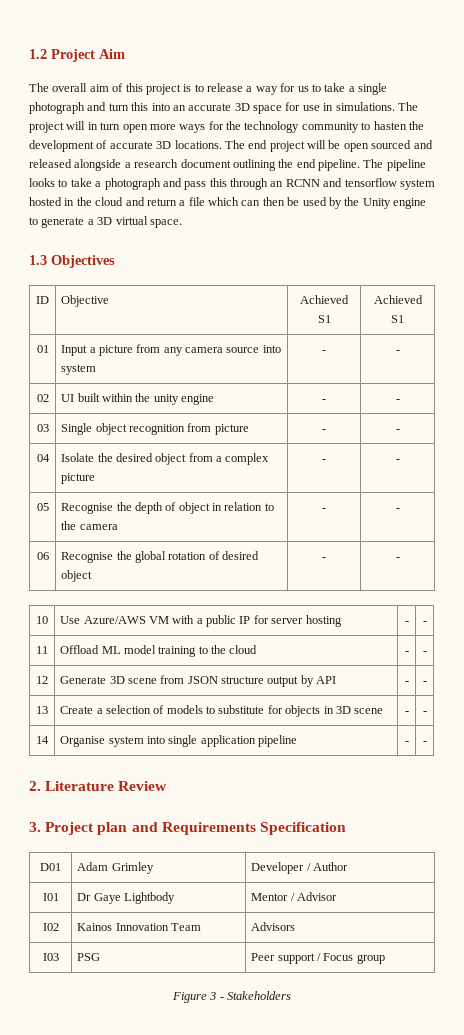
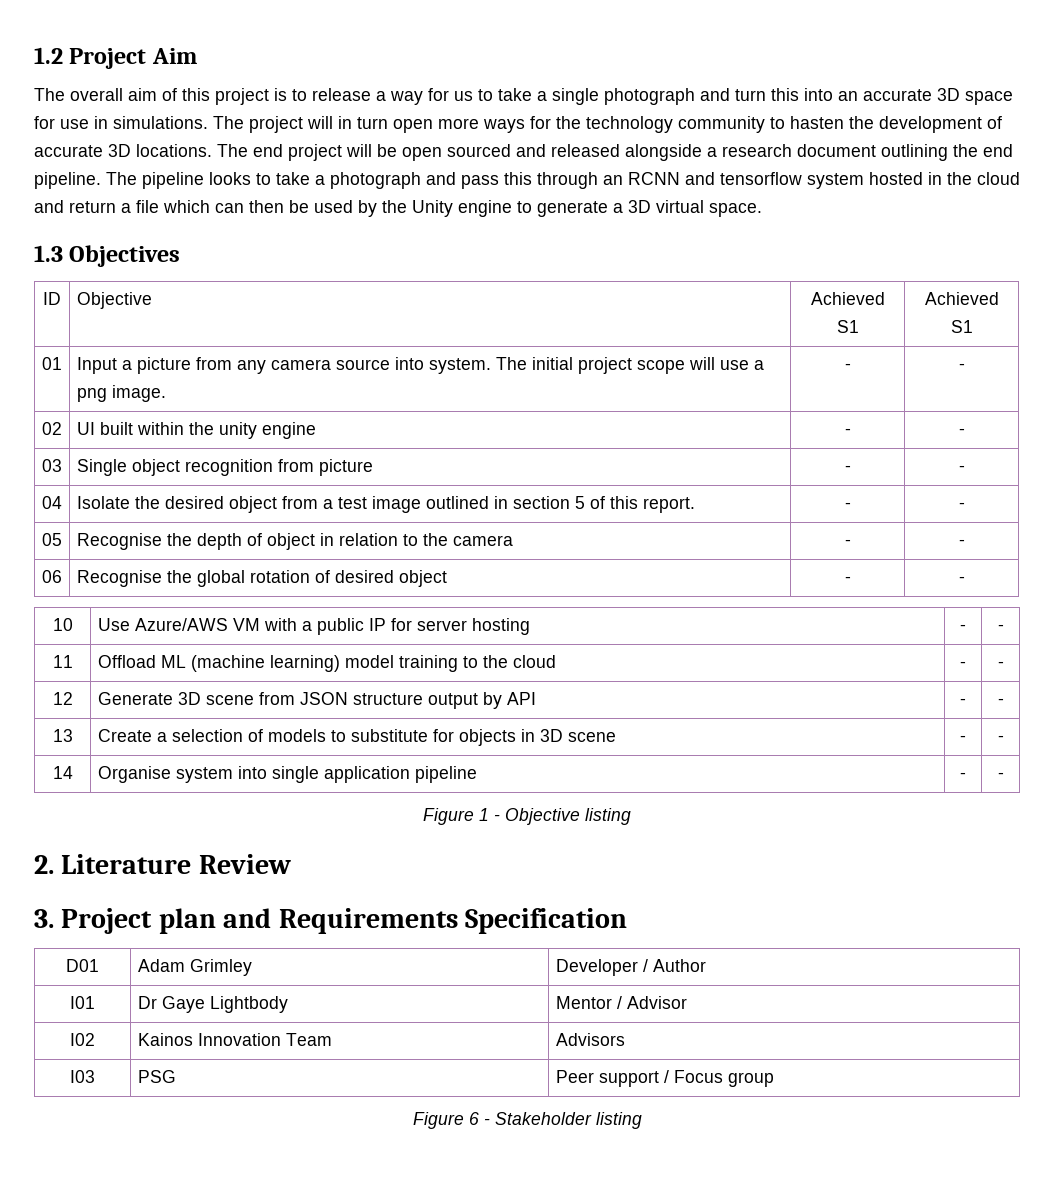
- 01 | Input a picture from any camera source into system | - | -
+ 01 | Input a picture from any camera source into system. The initial project scope will use a png image. | - | -
- 04 | Isolate the desired object from a complex picture | - | -
+ 04 | Isolate the desired object from a test image outlined in section 5 of this report. | - | -
- 11 | Offload ML model training to the cloud | - | -
+ 11 | Offload ML (machine learning) model training to the cloud | - | -
+ Figure 1 - Objective listing
- Figure 3 - Stakeholders
+ Figure 6 - Stakeholder listing

